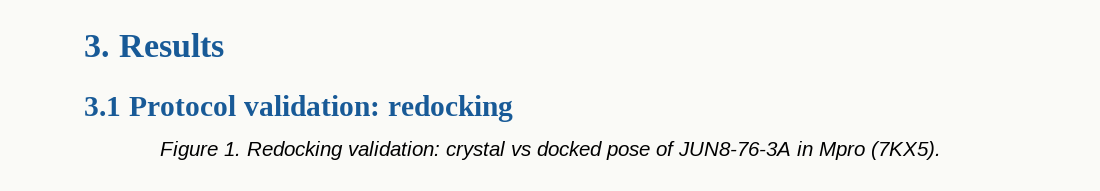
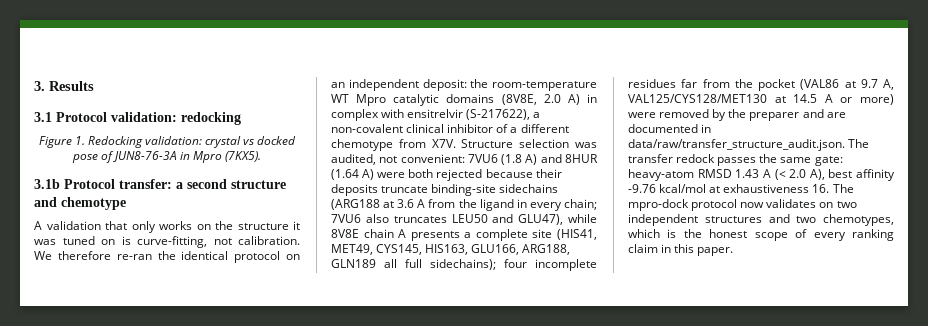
+ 3.1b Protocol transfer: a second structure and chemotype
+ A validation that only works on the structure it was tuned on is curve-fitting, not calibration. We therefore re-ran the identical protocol on an independent deposit: the room-temperature WT Mpro catalytic domains (8V8E, 2.0 A) in complex with ensitrelvir (S-217622), a non-covalent clinical inhibitor of a different chemotype from X7V. Structure selection was audited, not convenient: 7VU6 (1.8 A) and 8HUR (1.64 A) were both rejected because their deposits truncate binding-site sidechains (ARG188 at 3.6 A from the ligand in every chain; 7VU6 also truncates LEU50 and GLU47), while 8V8E chain A presents a complete site (HIS41, MET49, CYS145, HIS163, GLU166, ARG188, GLN189 all full sidechains); four incomplete residues far from the pocket (VAL86 at 9.7 A, VAL125/CYS128/MET130 at 14.5 A or more) were removed by the preparer and are documented in data/raw/transfer_structure_audit.json. The transfer redock passes the same gate: heavy-atom RMSD 1.43 A (< 2.0 A), best affinity -9.76 kcal/mol at exhaustiveness 16. The mpro-dock protocol now validates on two independent structures and two chemotypes, which is the honest scope of every ranking claim in this paper.

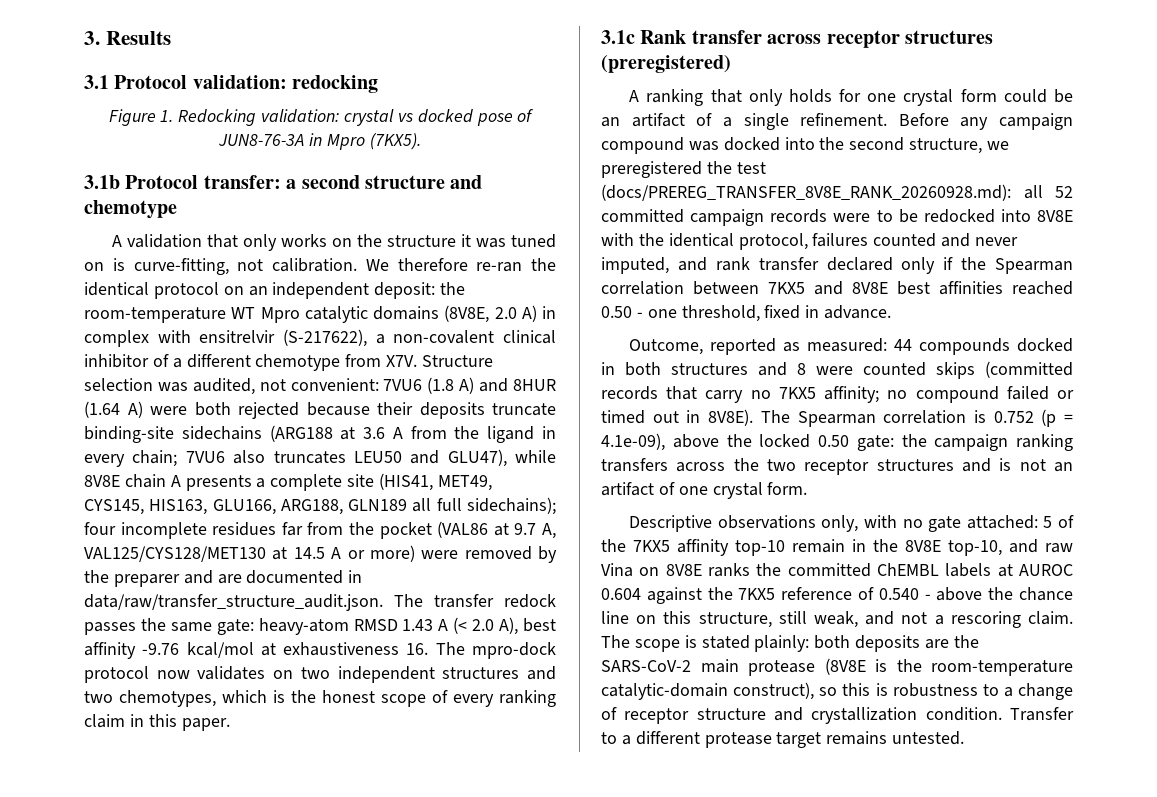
+ 3.1c Rank transfer across receptor structures (preregistered)
+ A ranking that only holds for one crystal form could be an artifact of a single refinement. Before any campaign compound was docked into the second structure, we preregistered the test (docs/PREREG_TRANSFER_8V8E_RANK_20260928.md): all 52 committed campaign records were to be redocked into 8V8E with the identical protocol, failures counted and never imputed, and rank transfer declared only if the Spearman correlation between 7KX5 and 8V8E best affinities reached 0.50 - one threshold, fixed in advance.
+ Outcome, reported as measured: 44 compounds docked in both structures and 8 were counted skips (committed records that carry no 7KX5 affinity; no compound failed or timed out in 8V8E). The Spearman correlation is 0.752 (p = 4.1e-09), above the locked 0.50 gate: the campaign ranking transfers across the two receptor structures and is not an artifact of one crystal form.
+ Descriptive observations only, with no gate attached: 5 of the 7KX5 affinity top-10 remain in the 8V8E top-10, and raw Vina on 8V8E ranks the committed ChEMBL labels at AUROC 0.604 against the 7KX5 reference of 0.540 - above the chance line on this structure, still weak, and not a rescoring claim. The scope is stated plainly: both deposits are the SARS-CoV-2 main protease (8V8E is the room-temperature catalytic-domain construct), so this is robustness to a change of receptor structure and crystallization condition. Transfer to a different protease target remains untested.

